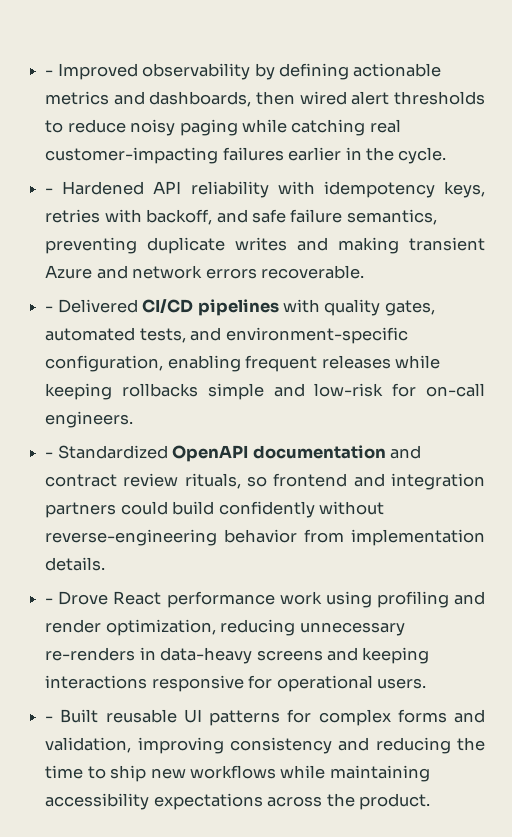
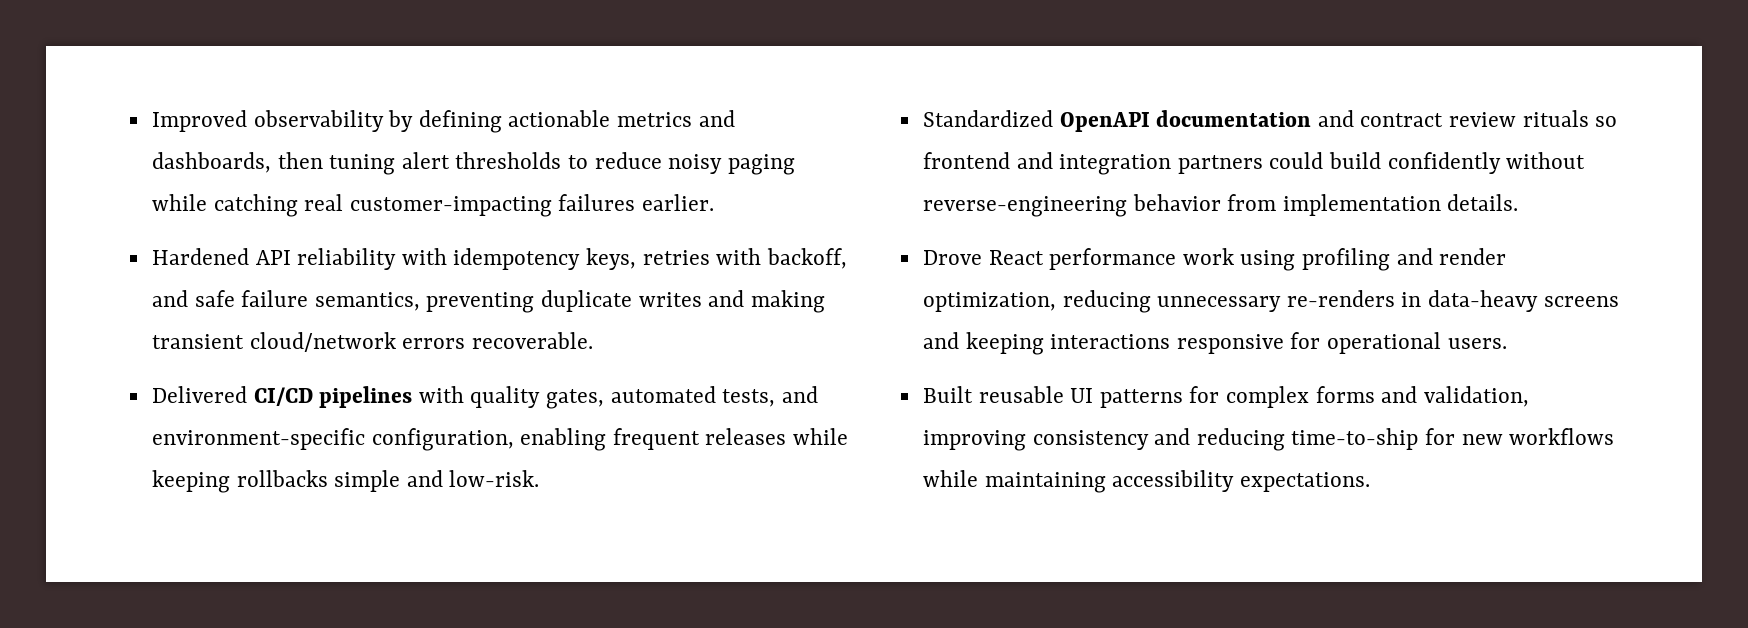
- - Improved observability by defining actionable metrics and dashboards, then wired alert thresholds to reduce noisy paging while catching real customer-impacting failures earlier in the cycle.
- - Hardened API reliability with idempotency keys, retries with backoff, and safe failure semantics, preventing duplicate writes and making transient Azure and network errors recoverable.
+ Improved observability by defining actionable metrics and dashboards, then tuning alert thresholds to reduce noisy paging while catching real customer-impacting failures earlier.
+ Hardened API reliability with idempotency keys, retries with backoff, and safe failure semantics, preventing duplicate writes and making transient cloud/network errors recoverable.
- - Delivered CI/CD pipelines with quality gates, automated tests, and environment-specific configuration, enabling frequent releases while keeping rollbacks simple and low-risk for on-call engineers.
- - Standardized OpenAPI documentation and contract review rituals, so frontend and integration partners could build confidently without reverse-engineering behavior from implementation details.
+ Delivered CI/CD pipelines with quality gates, automated tests, and environment-specific configuration, enabling frequent releases while keeping rollbacks simple and low-risk.
+ Standardized OpenAPI documentation and contract review rituals so frontend and integration partners could build confidently without reverse-engineering behavior from implementation details.
- - Drove React performance work using profiling and render optimization, reducing unnecessary re-renders in data-heavy screens and keeping interactions responsive for operational users.
+ Drove React performance work using profiling and render optimization, reducing unnecessary re-renders in data-heavy screens and keeping interactions responsive for operational users.
- - Built reusable UI patterns for complex forms and validation, improving consistency and reducing the time to ship new workflows while maintaining accessibility expectations across the product.
+ Built reusable UI patterns for complex forms and validation, improving consistency and reducing time-to-ship for new workflows while maintaining accessibility expectations.

